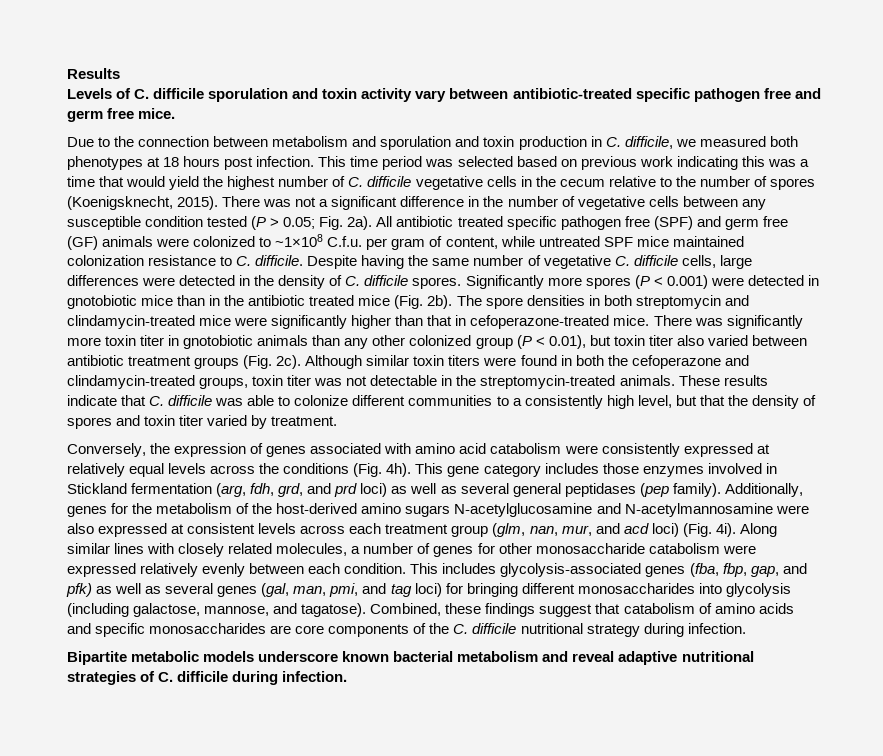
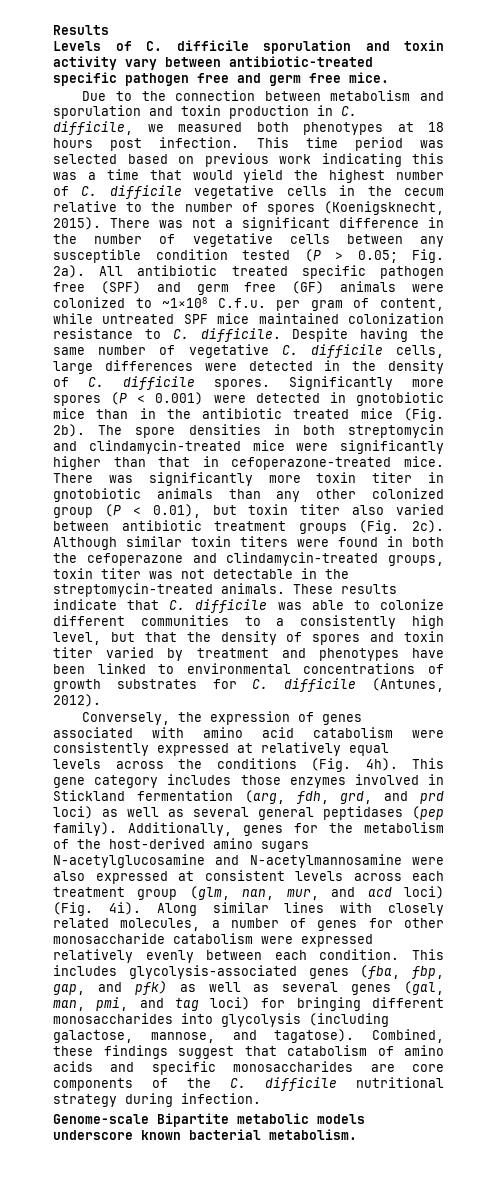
- These results indicate that C. difficile was able to colonize different communities to a consistently high level, but that the density of spores and toxin titer varied by treatment.
+ These results indicate that C. difficile was able to colonize different communities to a consistently high level, but that the density of spores and toxin titer varied by treatment and phenotypes have been linked to environmental concentrations of growth substrates for C. difficile (Antunes, 2012).
- Bipartite metabolic models underscore known bacterial metabolism and reveal adaptive nutritional strategies of C. difficile during infection.
+ Genome-scale Bipartite metabolic models underscore known bacterial metabolism.

